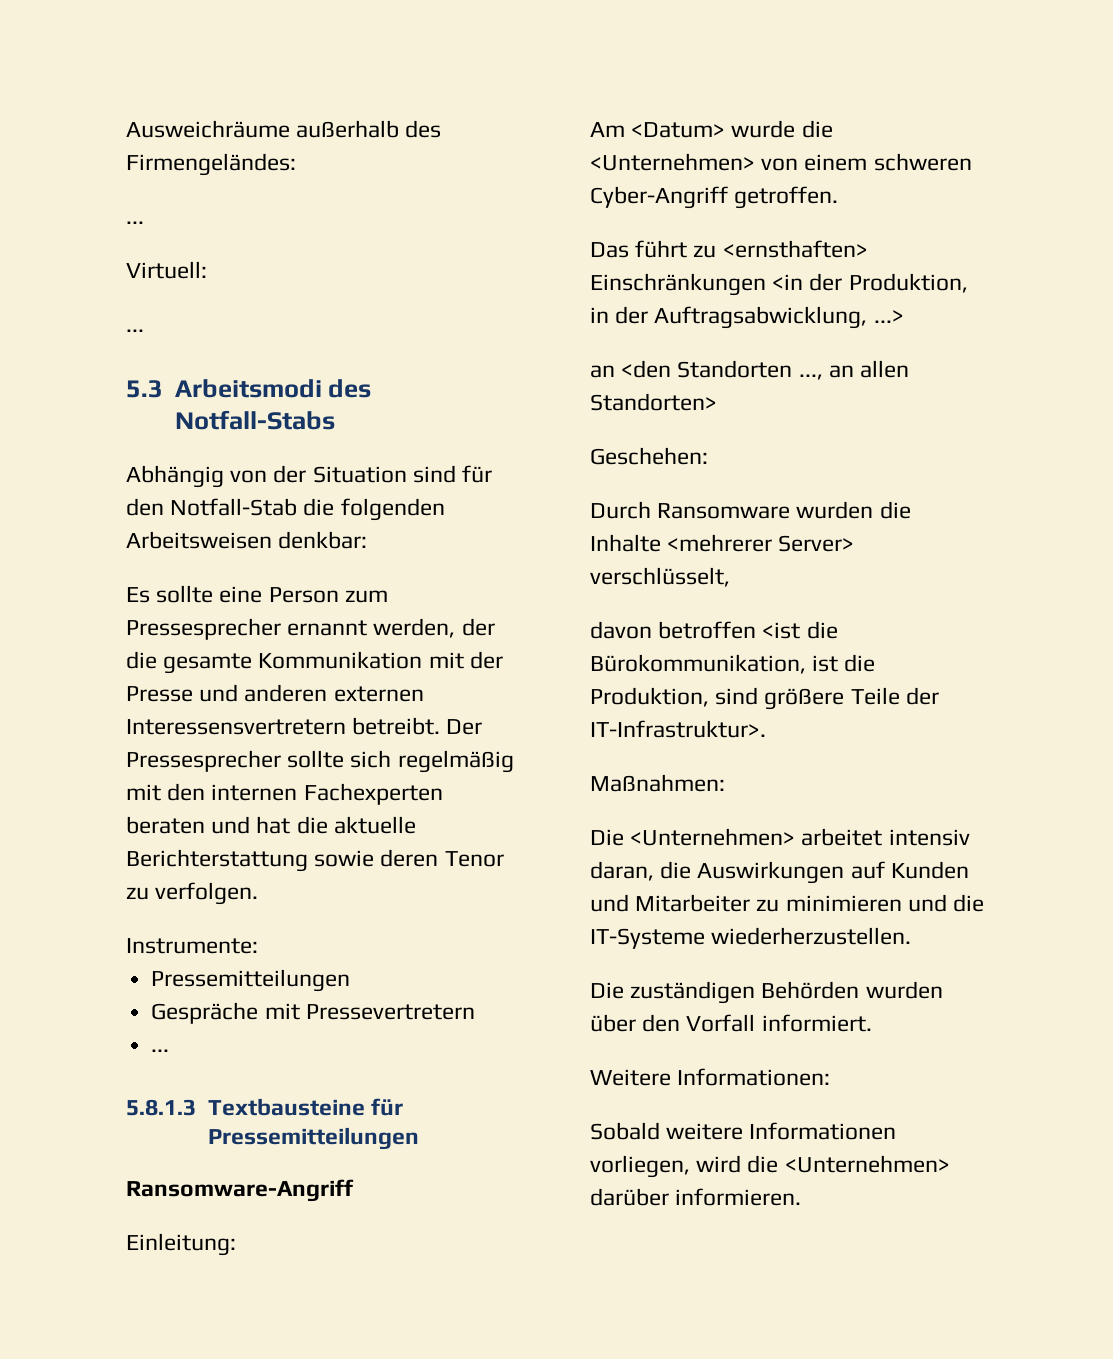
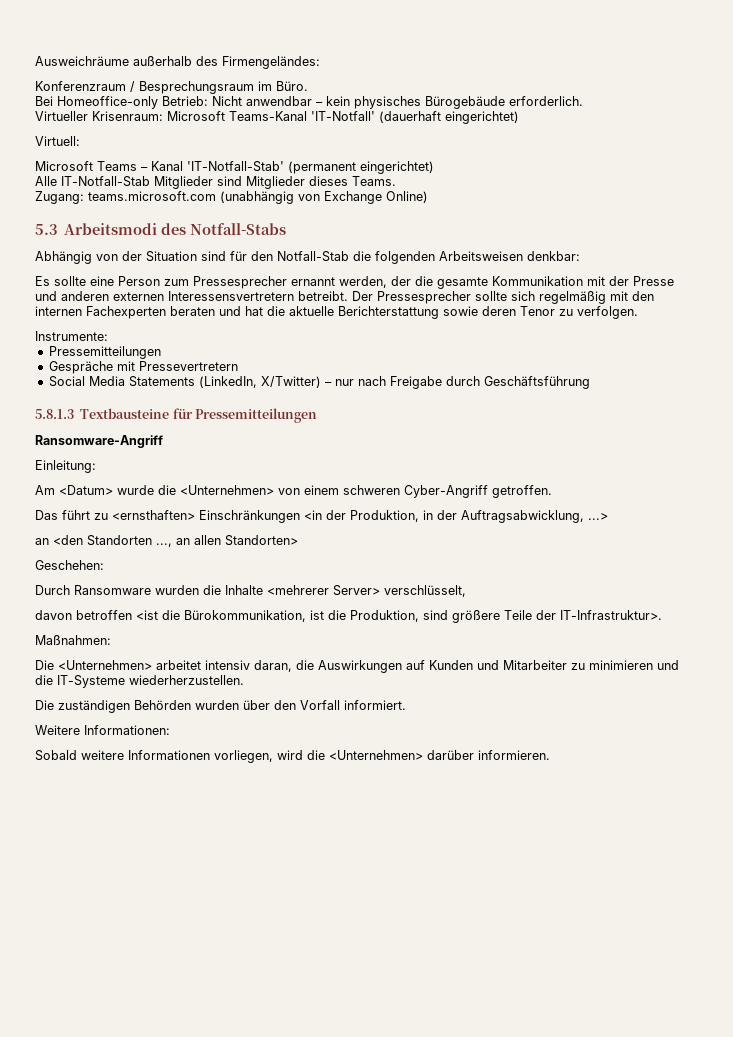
  Ausweichräume außerhalb des Firmengeländes:
- ...
+ Konferenzraum / Besprechungsraum im Büro.
+ Bei Homeoffice-only Betrieb: Nicht anwendbar – kein physisches Bürogebäude erforderlich.
+ Virtueller Krisenraum: Microsoft Teams-Kanal 'IT-Notfall' (dauerhaft eingerichtet)
  Virtuell:
- ...
+ Microsoft Teams – Kanal 'IT-Notfall-Stab' (permanent eingerichtet)
+ Alle IT-Notfall-Stab Mitglieder sind Mitglieder dieses Teams.
+ Zugang: teams.microsoft.com (unabhängig von Exchange Online)
  Gespräche mit Pressevertretern
- ...
+ Social Media Statements (LinkedIn, X/Twitter) – nur nach Freigabe durch Geschäftsführung

